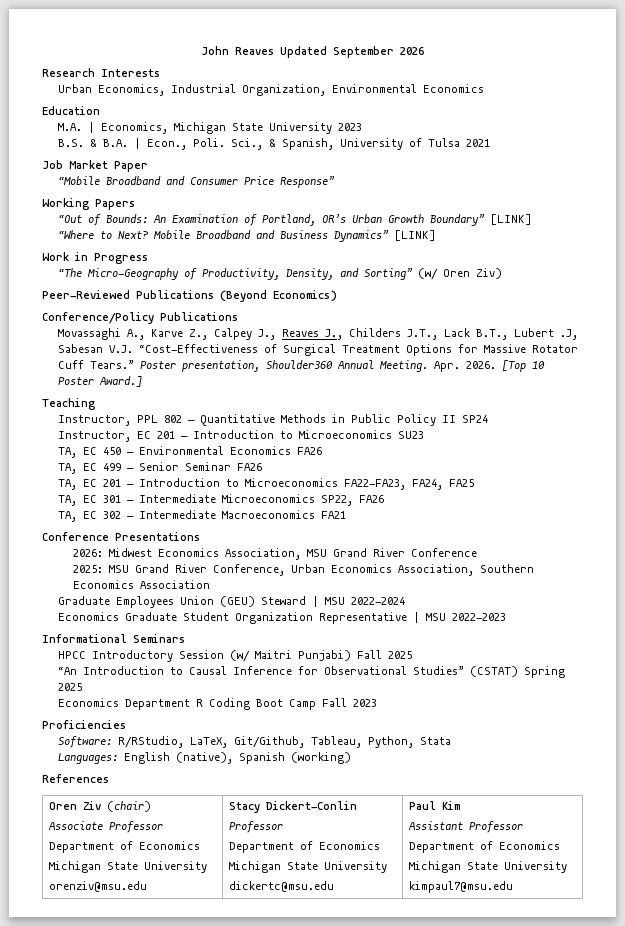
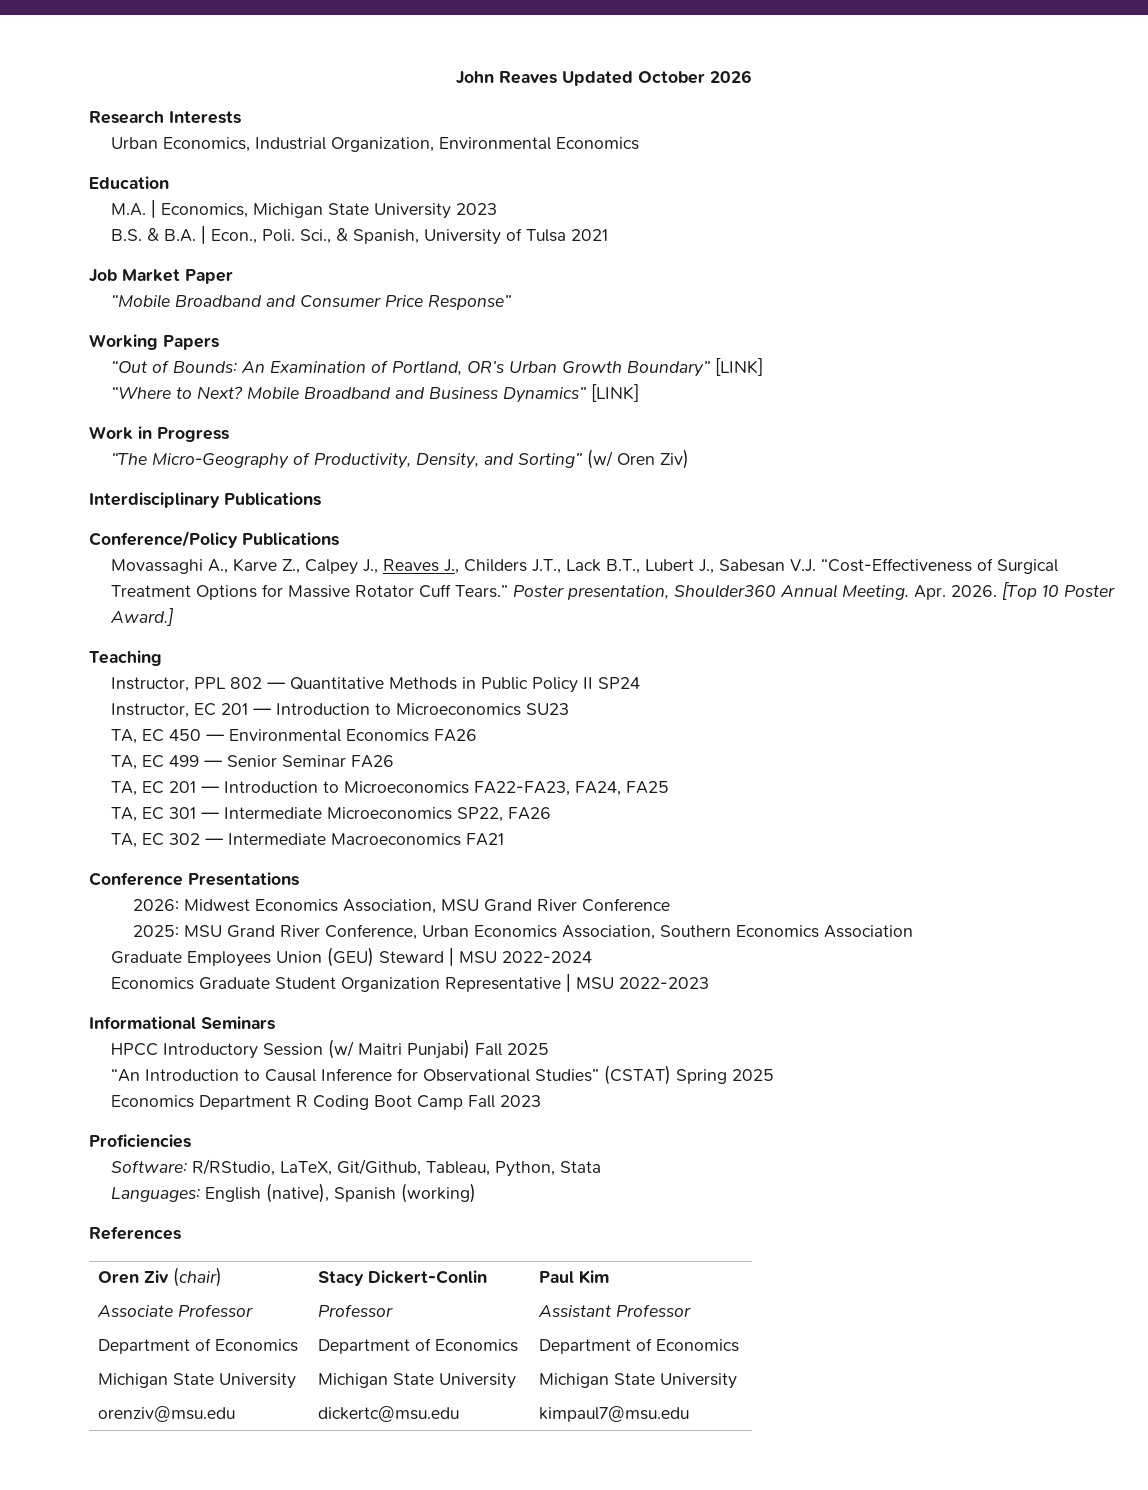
- John Reaves Updated September 2026
+ John Reaves Updated October 2026
- Peer-Reviewed Publications (Beyond Economics)
+ Interdisciplinary Publications
- Movassaghi A., Karve Z., Calpey J., Reaves J., Childers J.T., Lack B.T., Lubert .J, Sabesan V.J. “Cost-Effectiveness of Surgical Treatment Options for Massive Rotator Cuff Tears.”
+ Movassaghi A., Karve Z., Calpey J., Reaves J., Childers J.T., Lack B.T., Lubert J., Sabesan V.J. “Cost-Effectiveness of Surgical Treatment Options for Massive Rotator Cuff Tears.”

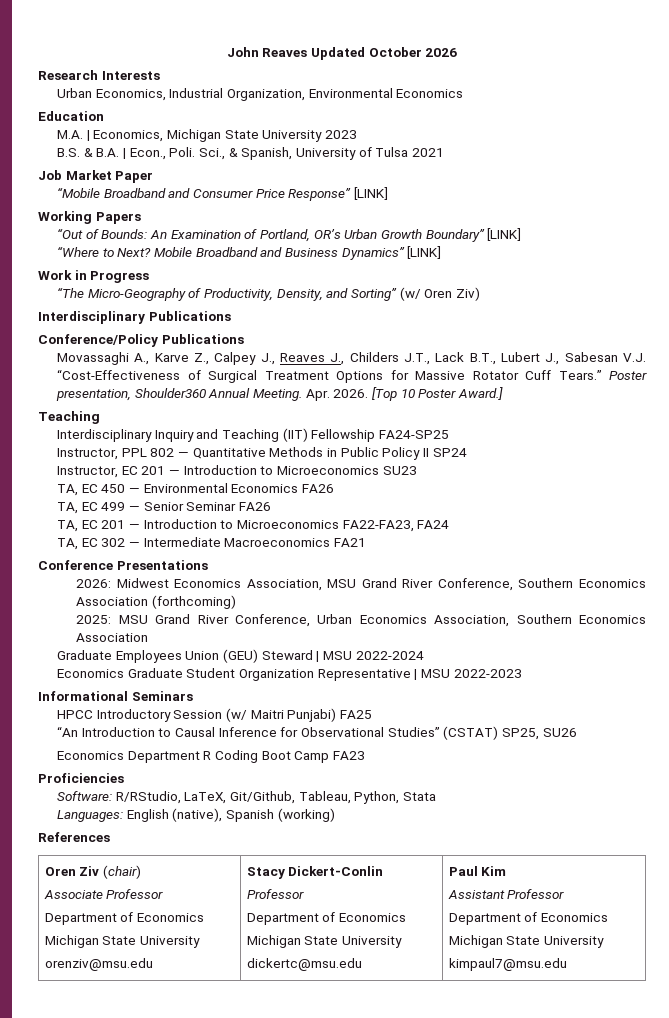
- “Mobile Broadband and Consumer Price Response”
+ “Mobile Broadband and Consumer Price Response” [LINK]
+ Interdisciplinary Inquiry and Teaching (IIT) Fellowship FA24-SP25
- TA, EC 201 — Introduction to Microeconomics FA22-FA23, FA24, FA25
- TA, EC 301 — Intermediate Microeconomics SP22, FA26
+ TA, EC 201 — Introduction to Microeconomics FA22-FA23, FA24
- 2026: Midwest Economics Association, MSU Grand River Conference
+ 2026: Midwest Economics Association, MSU Grand River Conference, Southern Economics Association (forthcoming)
- HPCC Introductory Session (w/ Maitri Punjabi) Fall 2025
+ HPCC Introductory Session (w/ Maitri Punjabi) FA25
- “An Introduction to Causal Inference for Observational Studies” (CSTAT) Spring 2025
+ “An Introduction to Causal Inference for Observational Studies” (CSTAT) SP25, SU26
- Economics Department R Coding Boot Camp Fall 2023
+ Economics Department R Coding Boot Camp FA23

